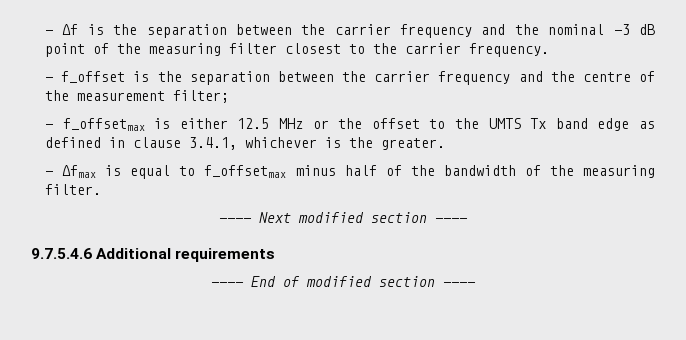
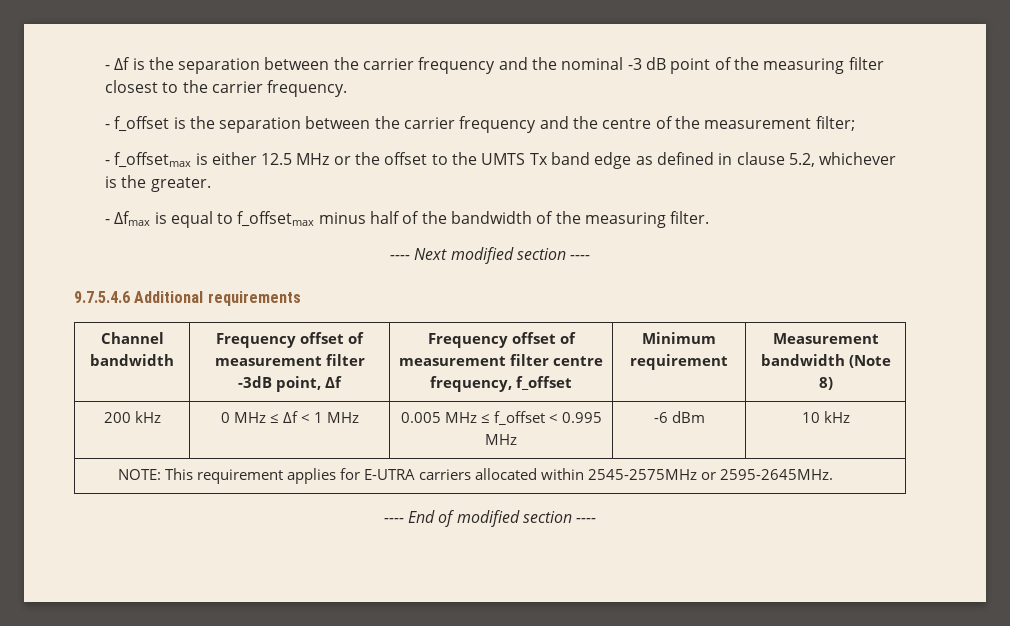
- - f_offsetmax is either 12.5 MHz or the offset to the UMTS Tx band edge as defined in clause 3.4.1, whichever is the greater.
+ - f_offsetmax is either 12.5 MHz or the offset to the UMTS Tx band edge as defined in clause 5.2, whichever is the greater.
+ Channel bandwidth | Frequency offset of measurement filter -3dB point, Δf | Frequency offset of measurement filter centre frequency, f_offset | Minimum requirement | Measurement bandwidth (Note 8)
+ 200 kHz | 0 MHz ≤ Δf < 1 MHz | 0.005 MHz ≤ f_offset < 0.995 MHz | -6 dBm | 10 kHz
+ NOTE: This requirement applies for E-UTRA carriers allocated within 2545-2575MHz or 2595-2645MHz.

